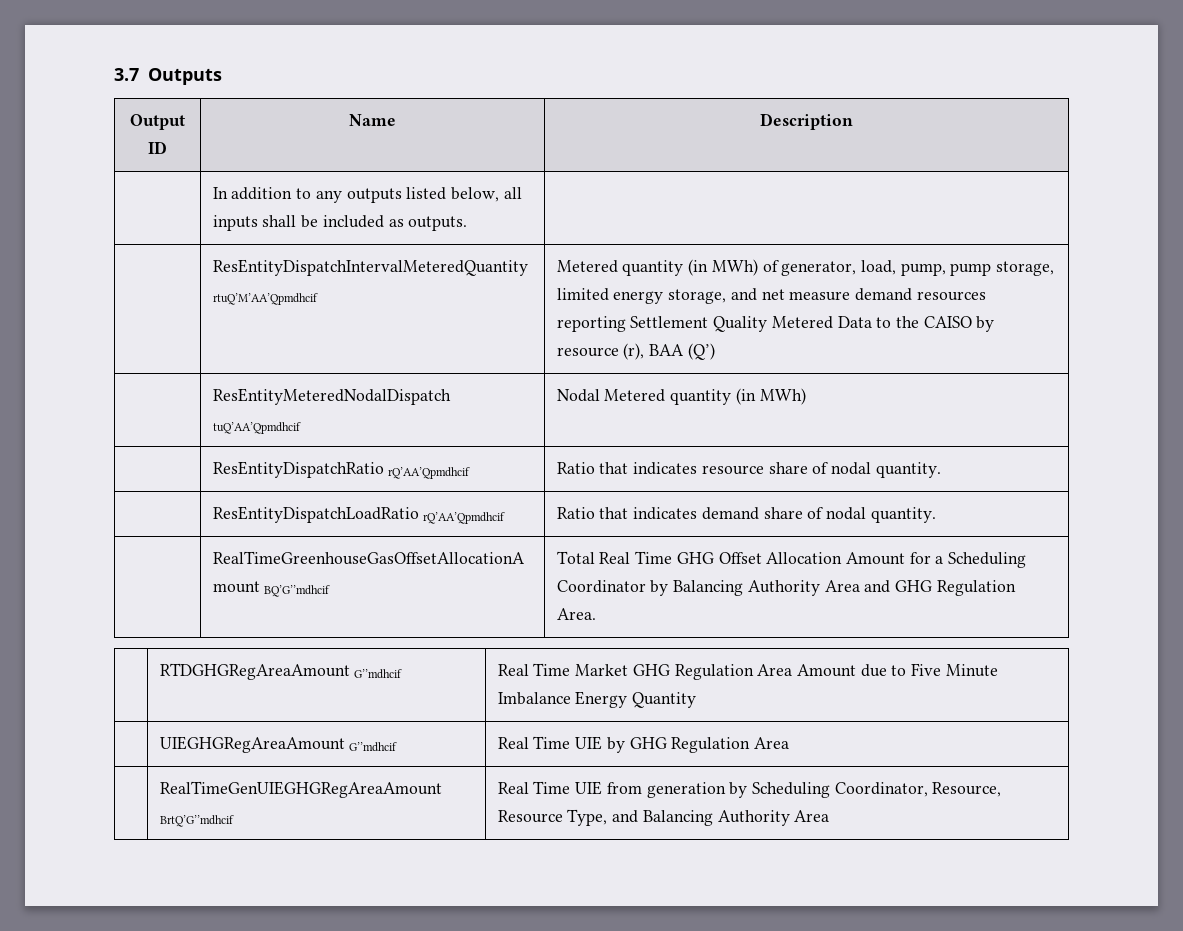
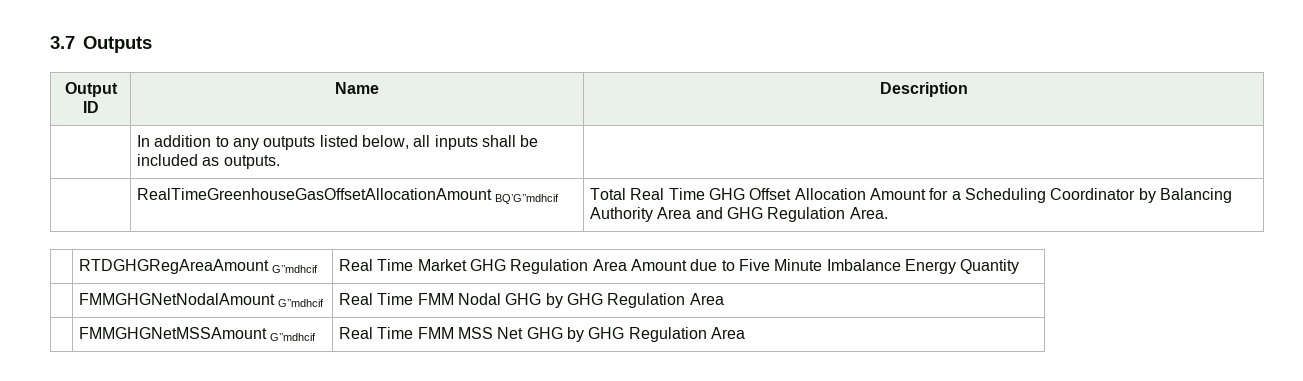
- | ResEntityDispatchIntervalMeteredQuantity rtuQ’M’AA’Qpmdhcif | Metered quantity (in MWh) of generator, load, pump, pump storage, limited energy storage, and net measure demand resources reporting Settlement Quality Metered Data to the CAISO by resource (r), BAA (Q’)
- | ResEntityMeteredNodalDispatch tuQ’AA’Qpmdhcif | Nodal Metered quantity (in MWh)
- | ResEntityDispatchRatio rQ’AA’Qpmdhcif | Ratio that indicates resource share of nodal quantity.
- | ResEntityDispatchLoadRatio rQ’AA’Qpmdhcif | Ratio that indicates demand share of nodal quantity.
- | UIEGHGRegAreaAmount G’’mdhcif | Real Time UIE by GHG Regulation Area
+ | FMMGHGNetNodalAmount G’’mdhcif | Real Time FMM Nodal GHG by GHG Regulation Area
- | RealTimeGenUIEGHGRegAreaAmount BrtQ’G’’mdhcif | Real Time UIE from generation by Scheduling Coordinator, Resource, Resource Type, and Balancing Authority Area
+ | FMMGHGNetMSSAmount G’’mdhcif | Real Time FMM MSS Net GHG by GHG Regulation Area

